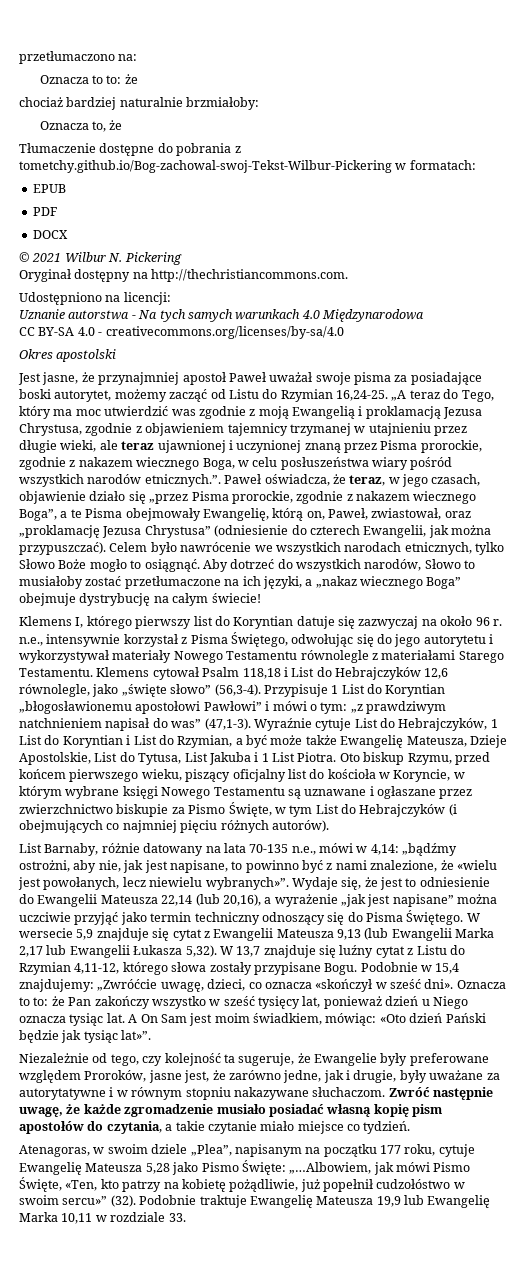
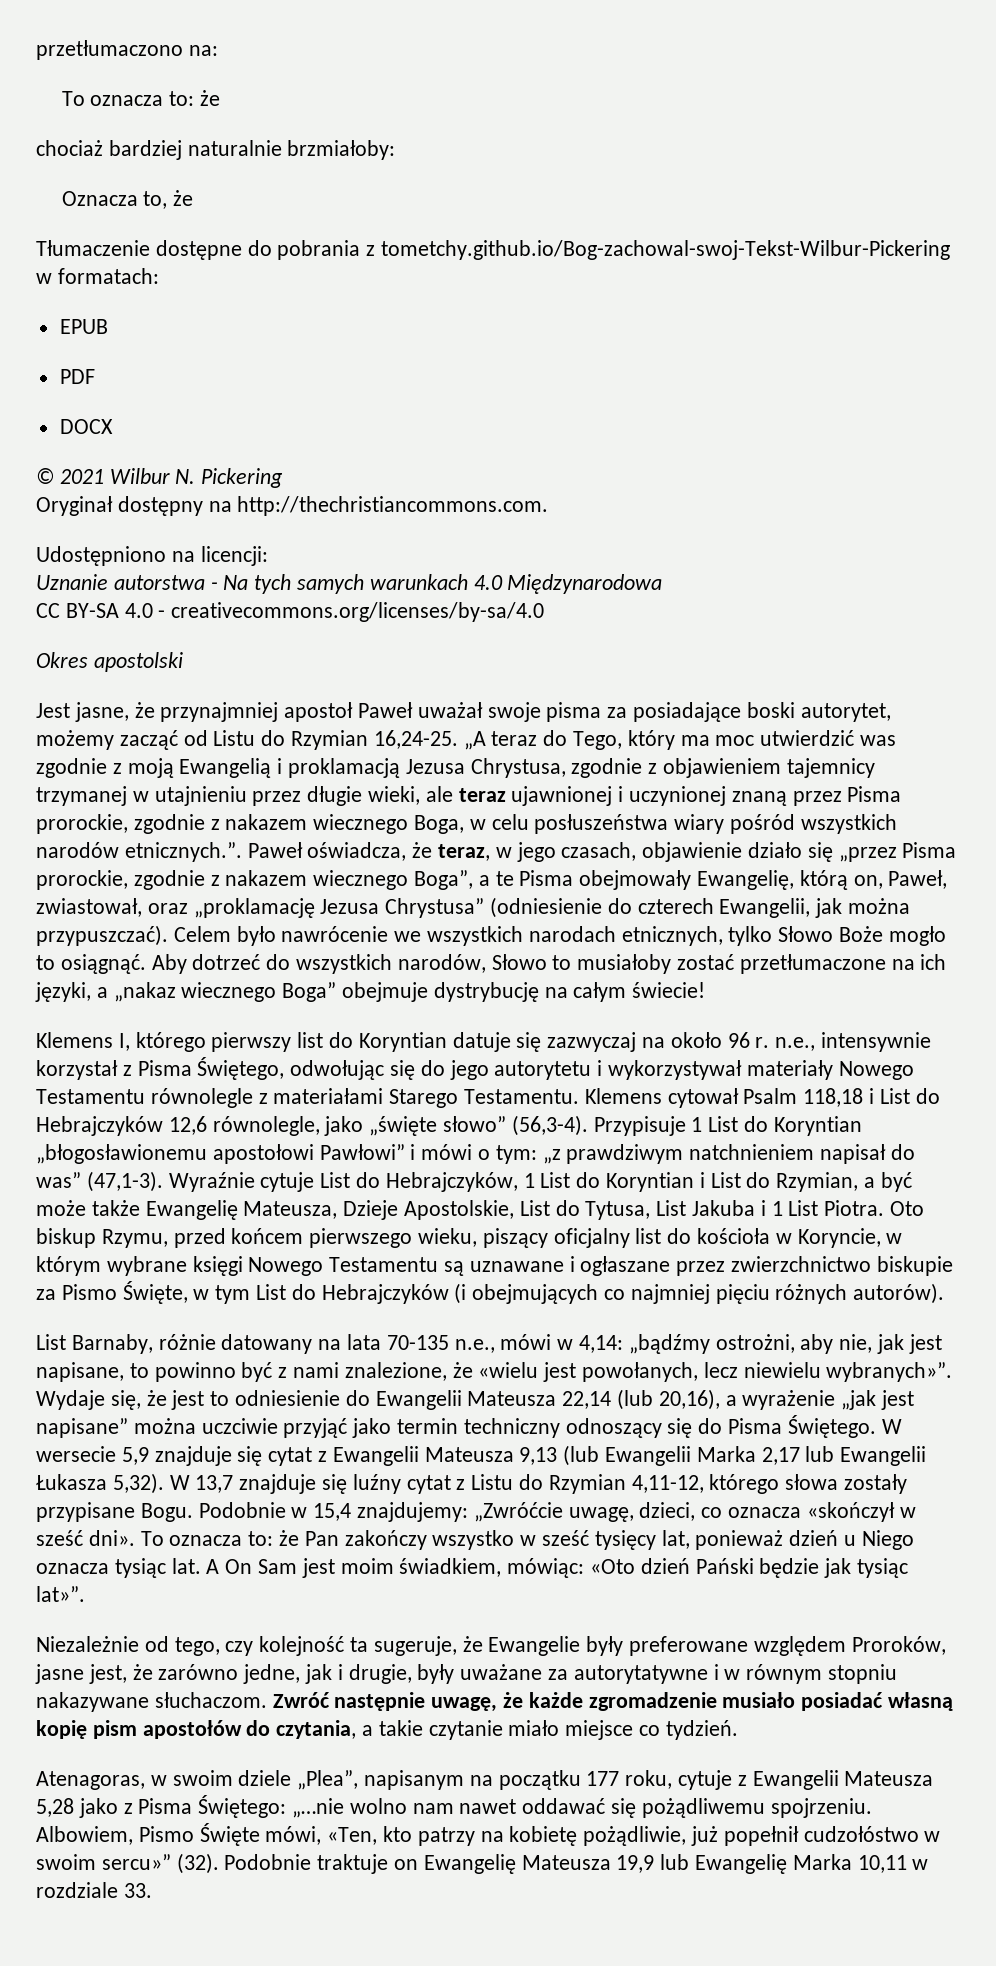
  przetłumaczono na:
- Oznacza to to: że
+ To oznacza to: że
- Oznacza to to: że Pan zakończy wszystko w sześć tysięcy lat, ponieważ dzień u Niego oznacza tysiąc lat.
+ To oznacza to: że Pan zakończy wszystko w sześć tysięcy lat, ponieważ dzień u Niego oznacza tysiąc lat.
- Atenagoras, w swoim dziele „Plea”, napisanym na początku 177 roku, cytuje Ewangelię Mateusza 5,28 jako Pismo Święte: „…Albowiem, jak mówi Pismo Święte, «Ten, kto patrzy na kobietę pożądliwie, już popełnił cudzołóstwo w swoim sercu»” (32).
+ Atenagoras, w swoim dziele „Plea”, napisanym na początku 177 roku, cytuje z Ewangelii Mateusza 5,28 jako z Pisma Świętego: „…nie wolno nam nawet oddawać się pożądliwemu spojrzeniu. Albowiem, Pismo Święte mówi, «Ten, kto patrzy na kobietę pożądliwie, już popełnił cudzołóstwo w swoim sercu»” (32).
- Podobnie traktuje Ewangelię Mateusza 19,9 lub Ewangelię Marka 10,11 w rozdziale 33.
+ Podobnie traktuje on Ewangelię Mateusza 19,9 lub Ewangelię Marka 10,11 w rozdziale 33.

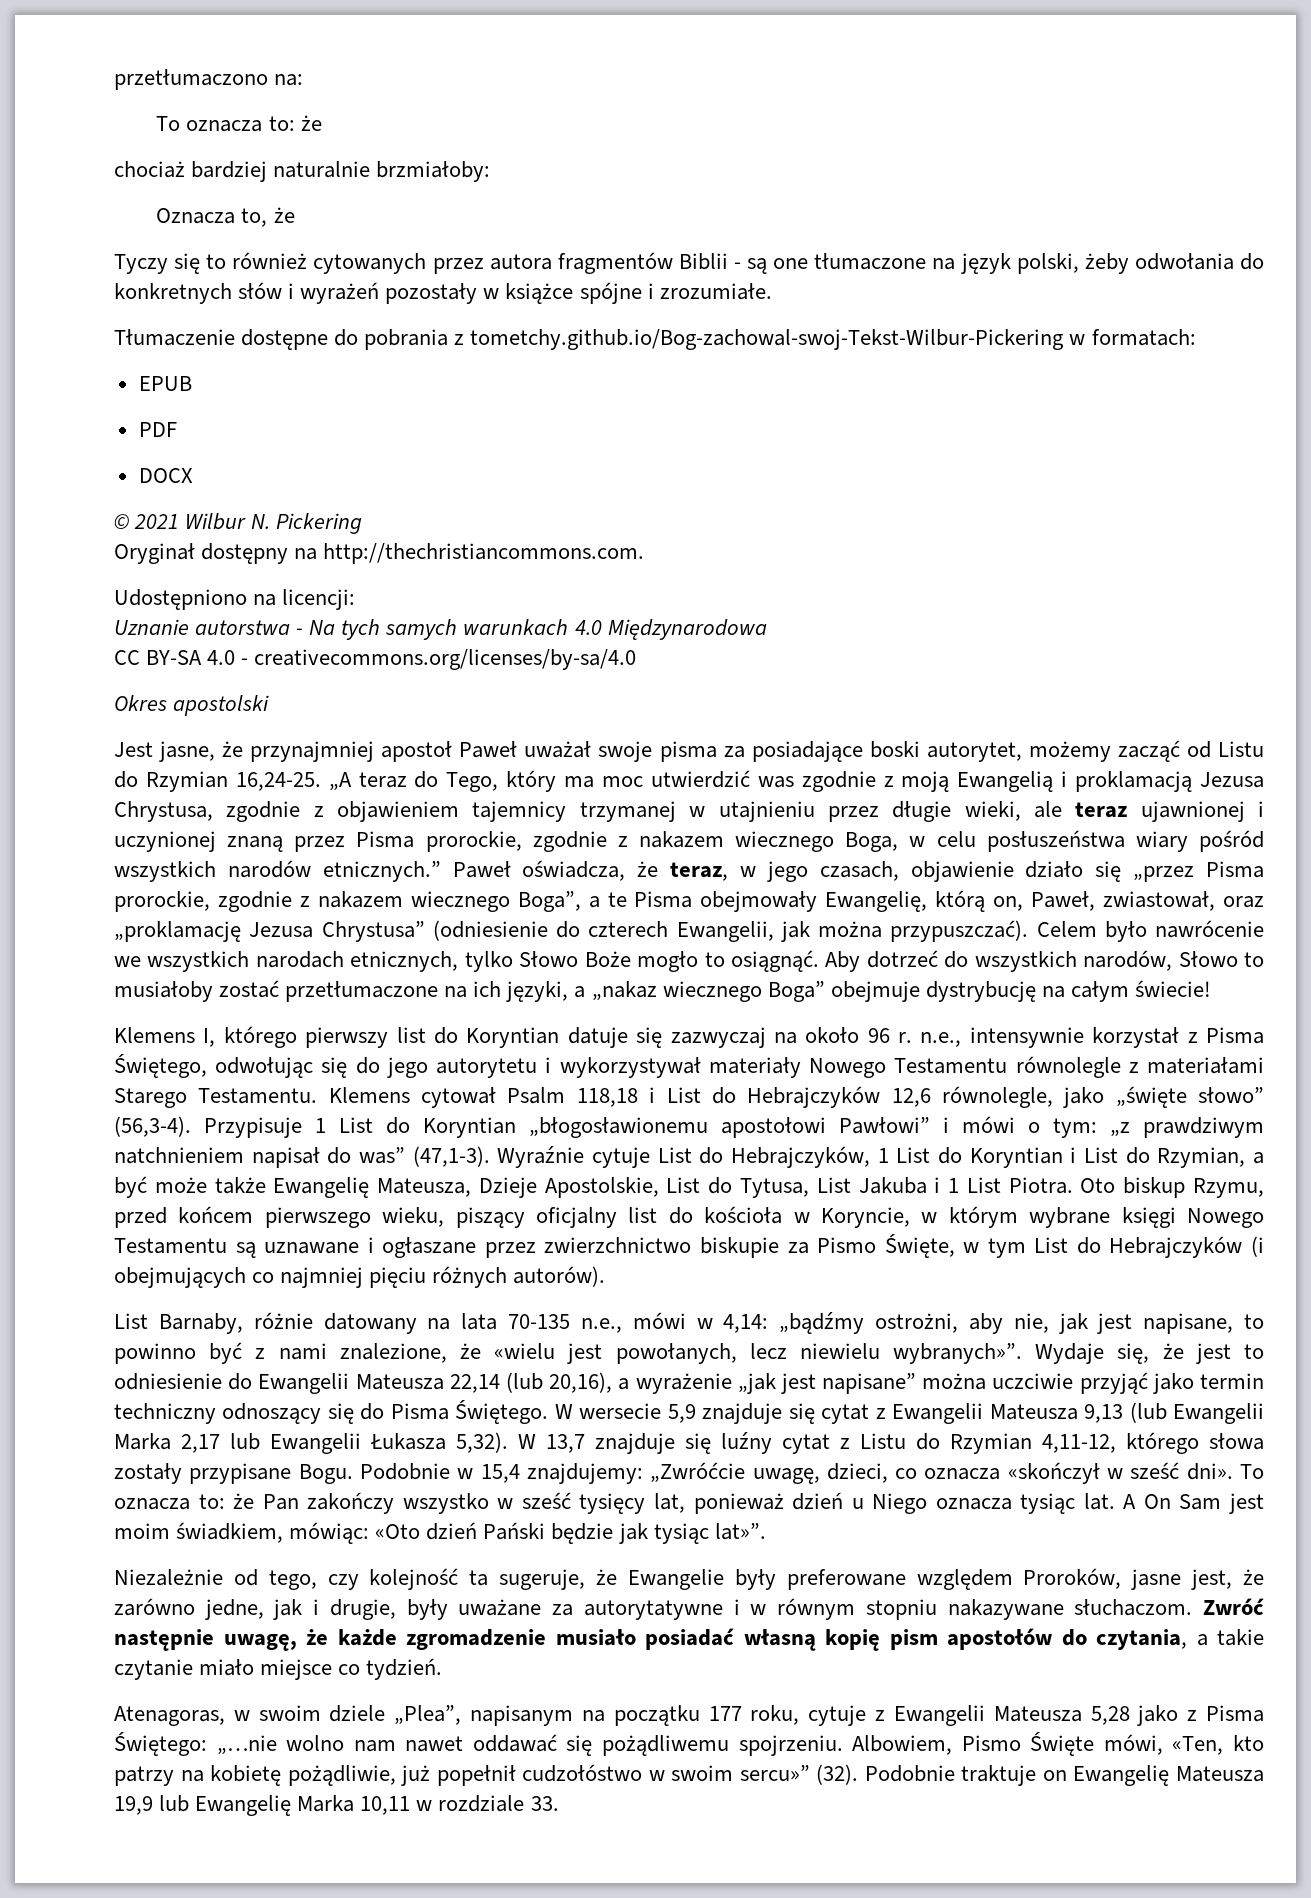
+ Tyczy się to również cytowanych przez autora fragmentów Biblii - są one tłumaczone na język polski, żeby odwołania do konkretnych słów i wyrażeń pozostały w książce spójne i zrozumiałe.
- „A teraz do Tego, który ma moc utwierdzić was zgodnie z moją Ewangelią i proklamacją Jezusa Chrystusa, zgodnie z objawieniem tajemnicy trzymanej w utajnieniu przez długie wieki, ale teraz ujawnionej i uczynionej znaną przez Pisma prorockie, zgodnie z nakazem wiecznego Boga, w celu posłuszeństwa wiary pośród wszystkich narodów etnicznych.”. Paweł oświadcza, że teraz, w jego czasach, objawienie działo się „przez Pisma prorockie, zgodnie z nakazem wiecznego Boga”, a te Pisma obejmowały Ewangelię, którą on, Paweł, zwiastował, oraz „proklamację Jezusa Chrystusa” (odniesienie do czterech Ewangelii, jak można przypuszczać).
+ „A teraz do Tego, który ma moc utwierdzić was zgodnie z moją Ewangelią i proklamacją Jezusa Chrystusa, zgodnie z objawieniem tajemnicy trzymanej w utajnieniu przez długie wieki, ale teraz ujawnionej i uczynionej znaną przez Pisma prorockie, zgodnie z nakazem wiecznego Boga, w celu posłuszeństwa wiary pośród wszystkich narodów etnicznych.” Paweł oświadcza, że teraz, w jego czasach, objawienie działo się „przez Pisma prorockie, zgodnie z nakazem wiecznego Boga”, a te Pisma obejmowały Ewangelię, którą on, Paweł, zwiastował, oraz „proklamację Jezusa Chrystusa” (odniesienie do czterech Ewangelii, jak można przypuszczać).

